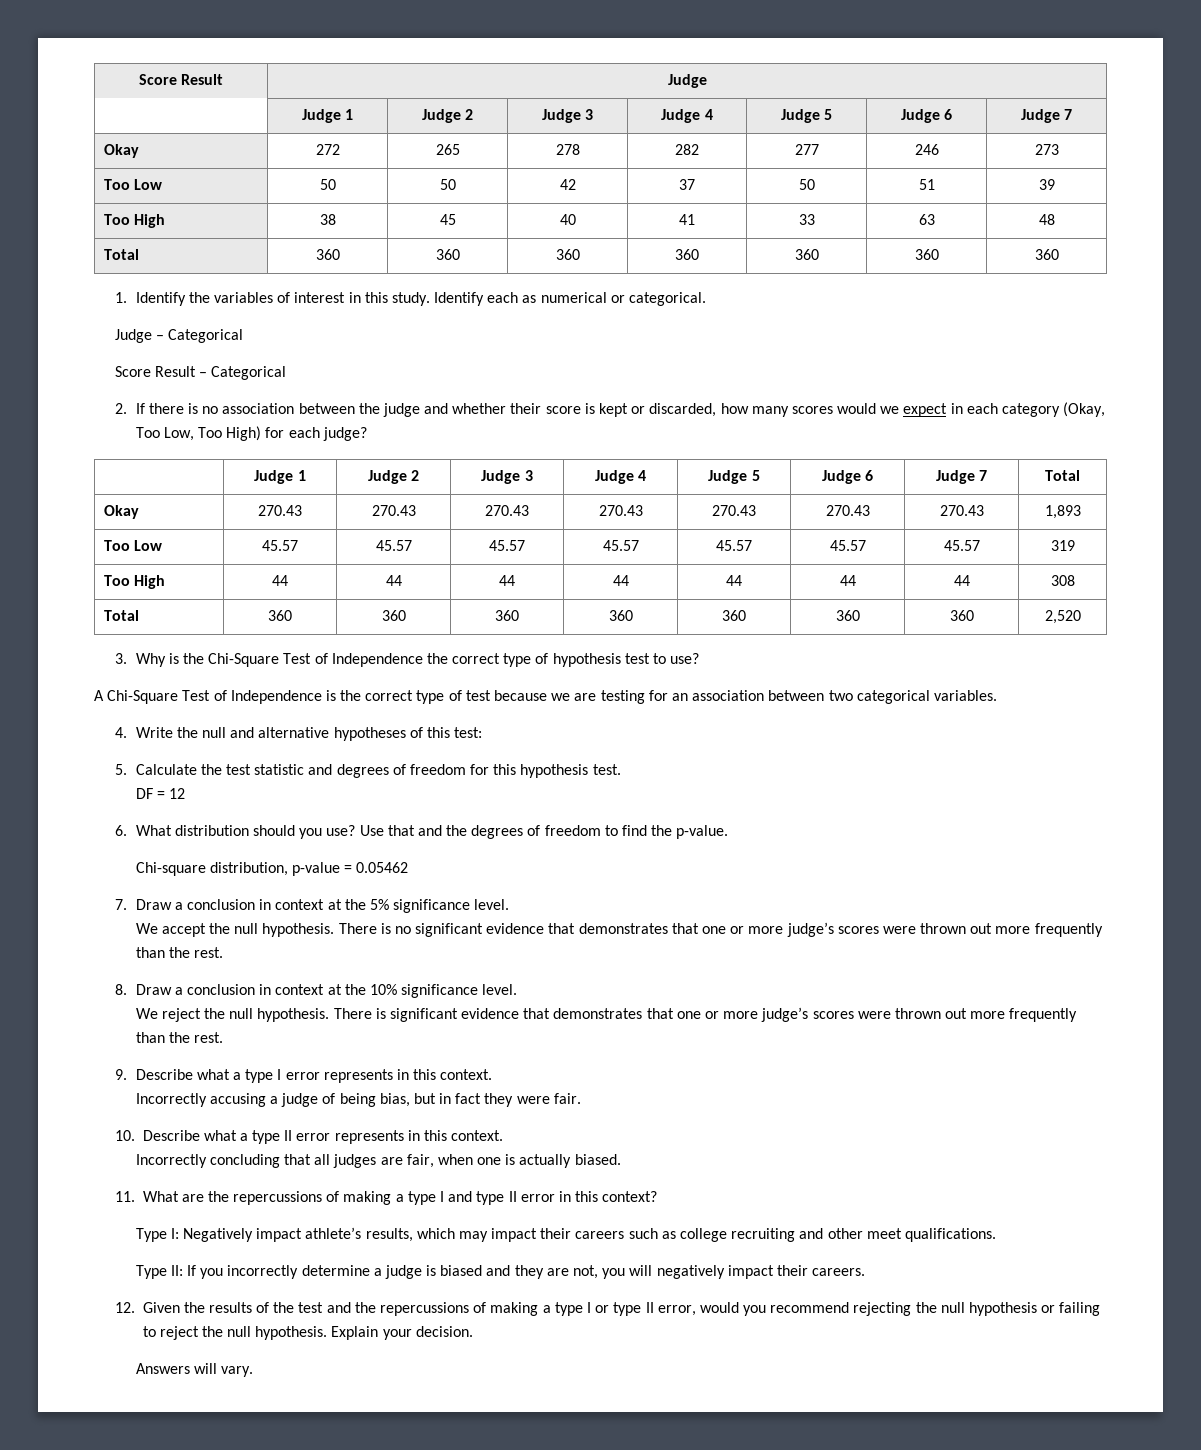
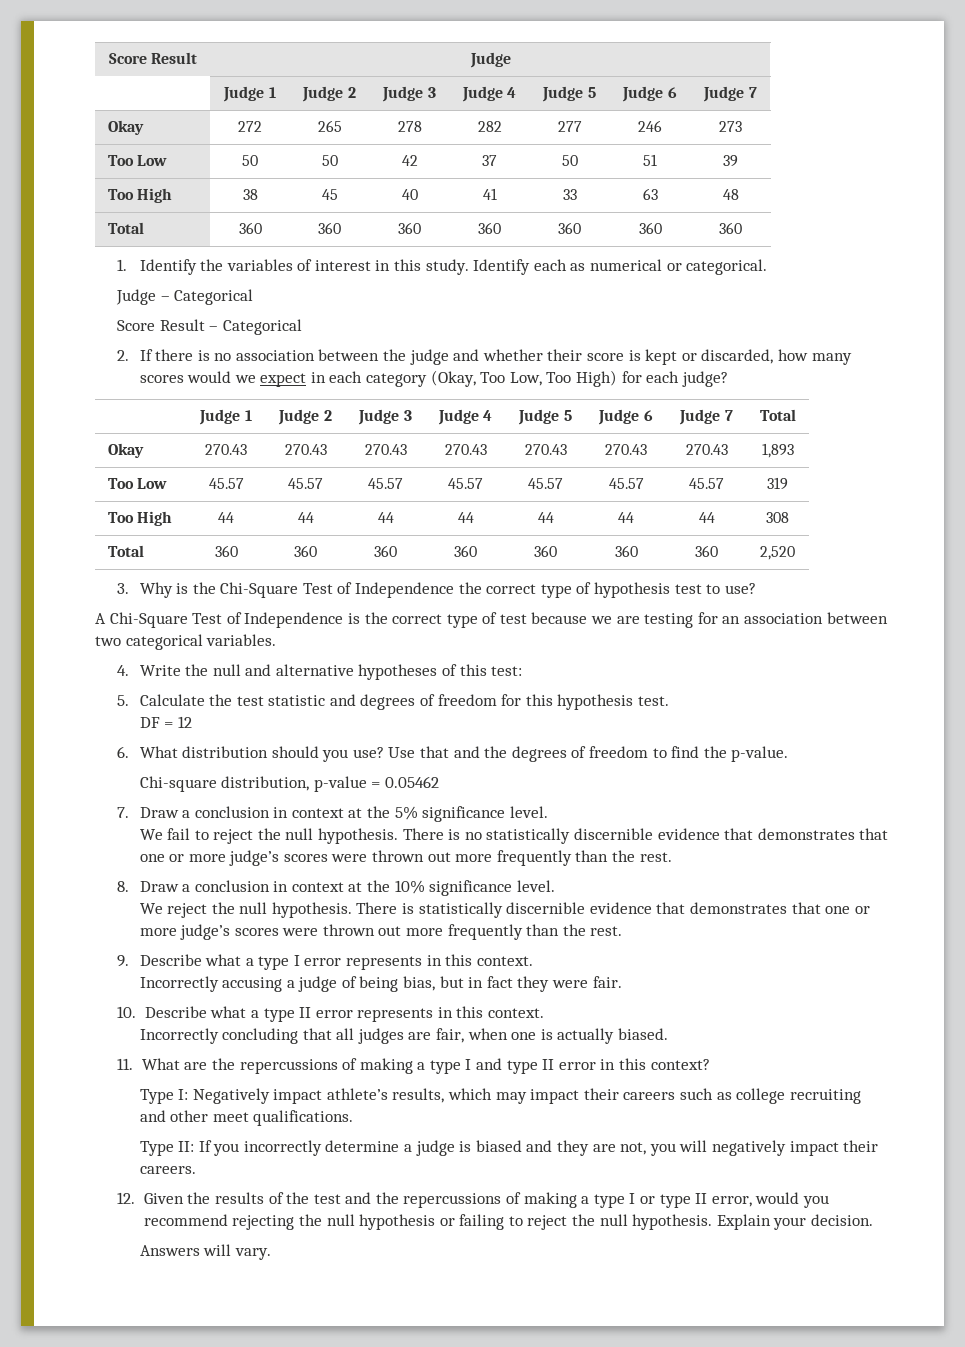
- We accept the null hypothesis.
+ We fail to reject the null hypothesis.
- There is no significant evidence that demonstrates that one or more judge’s scores were thrown out more frequently than the rest.
+ There is no statistically discernible evidence that demonstrates that one or more judge’s scores were thrown out more frequently than the rest.
- There is significant evidence that demonstrates that one or more judge’s scores were thrown out more frequently than the rest.
+ There is statistically discernible evidence that demonstrates that one or more judge’s scores were thrown out more frequently than the rest.

